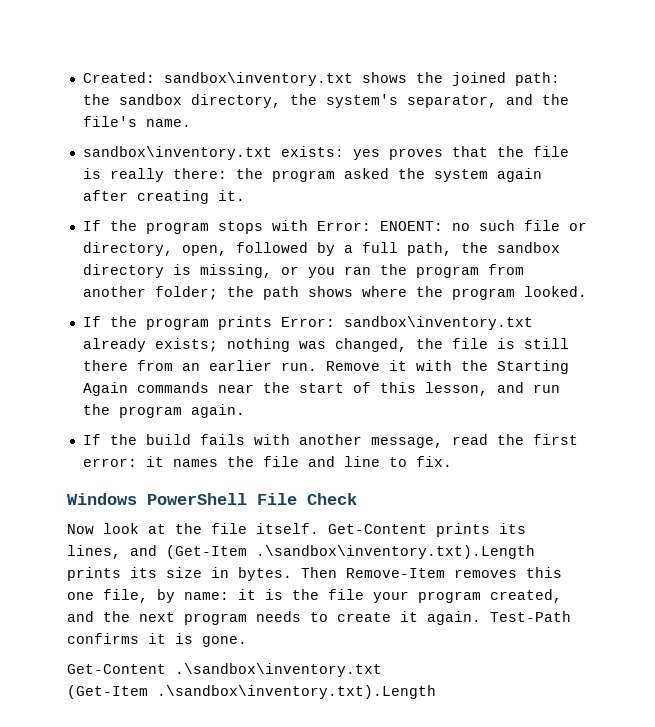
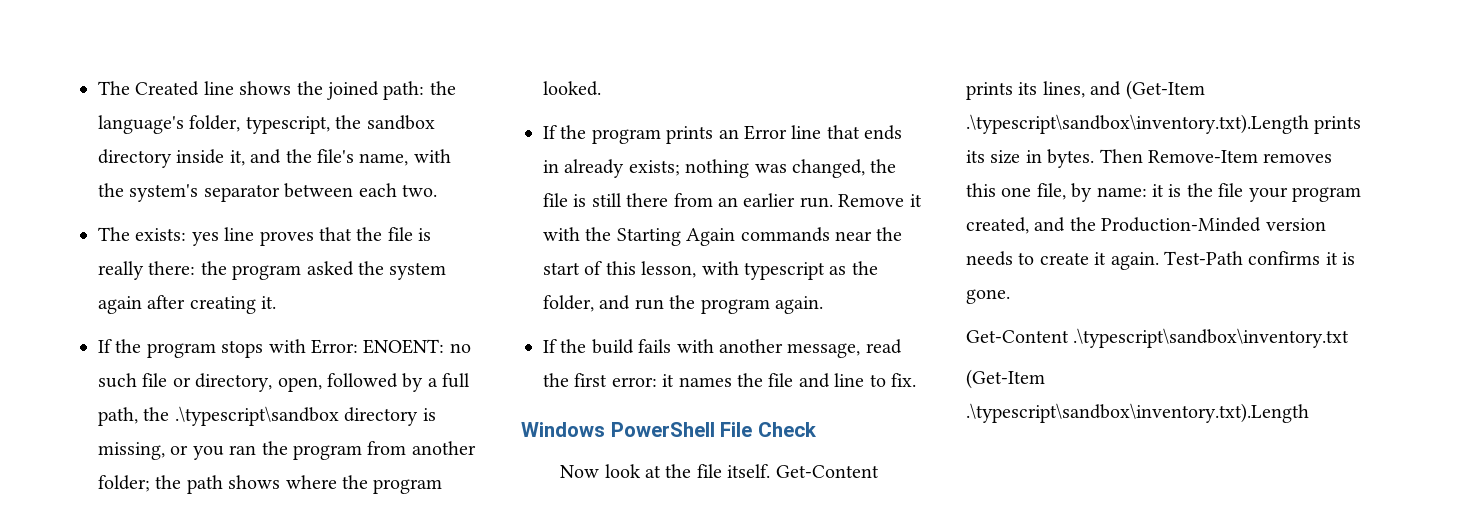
- Created: sandbox\inventory.txt shows the joined path: the sandbox directory, the system's separator, and the file's name.
- sandbox\inventory.txt exists: yes proves that the file is really there: the program asked the system again after creating it.
+ The Created line shows the joined path: the language's folder, typescript, the sandbox directory inside it, and the file's name, with the system's separator between each two.
+ The exists: yes line proves that the file is really there: the program asked the system again after creating it.
- If the program stops with Error: ENOENT: no such file or directory, open, followed by a full path, the sandbox directory is missing, or you ran the program from another folder; the path shows where the program looked.
+ If the program stops with Error: ENOENT: no such file or directory, open, followed by a full path, the .\typescript\sandbox directory is missing, or you ran the program from another folder; the path shows where the program looked.
- If the program prints Error: sandbox\inventory.txt already exists; nothing was changed, the file is still there from an earlier run.
+ If the program prints an Error line that ends in already exists; nothing was changed, the file is still there from an earlier run.
- Remove it with the Starting Again commands near the start of this lesson, and run the program again.
+ Remove it with the Starting Again commands near the start of this lesson, with typescript as the folder, and run the program again.
- Get-Content prints its lines, and (Get-Item .\sandbox\inventory.txt).Length prints its size in bytes.
+ Get-Content prints its lines, and (Get-Item .\typescript\sandbox\inventory.txt).Length prints its size in bytes.
- Then Remove-Item removes this one file, by name: it is the file your program created, and the next program needs to create it again.
+ Then Remove-Item removes this one file, by name: it is the file your program created, and the Production-Minded version needs to create it again.
- Get-Content .\sandbox\inventory.txt
- (Get-Item .\sandbox\inventory.txt).Length
+ Get-Content .\typescript\sandbox\inventory.txt
+ (Get-Item .\typescript\sandbox\inventory.txt).Length

